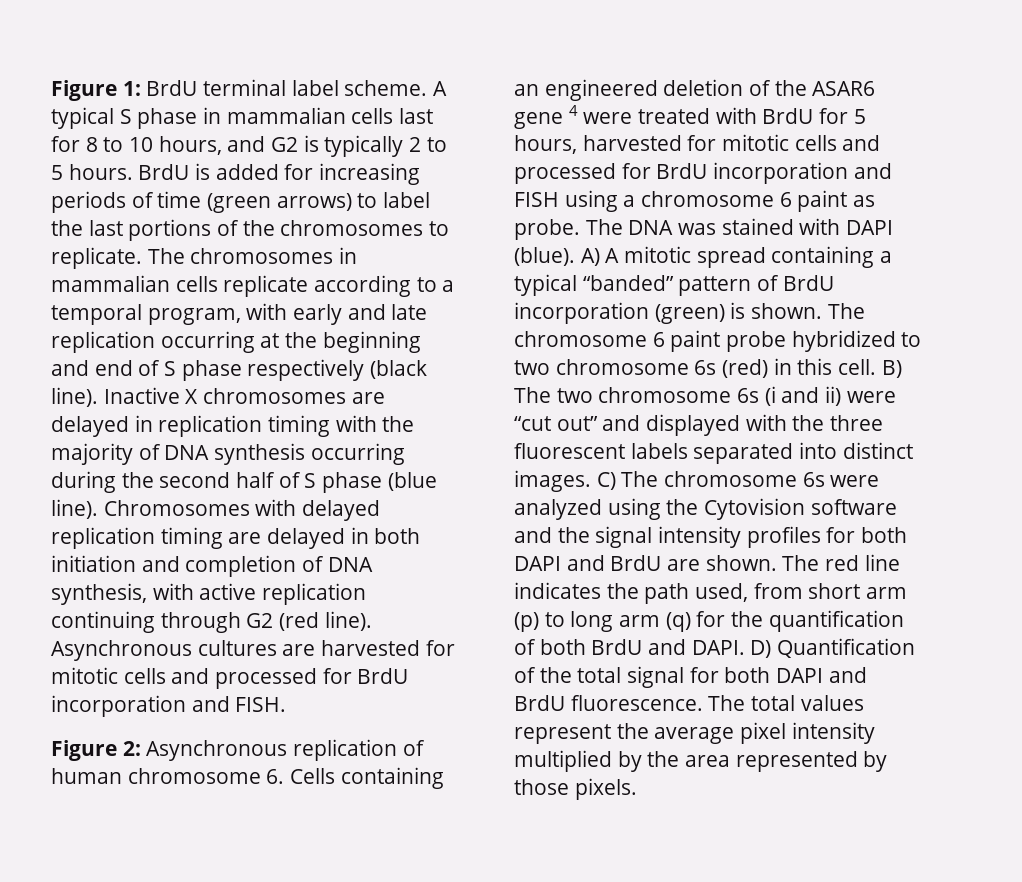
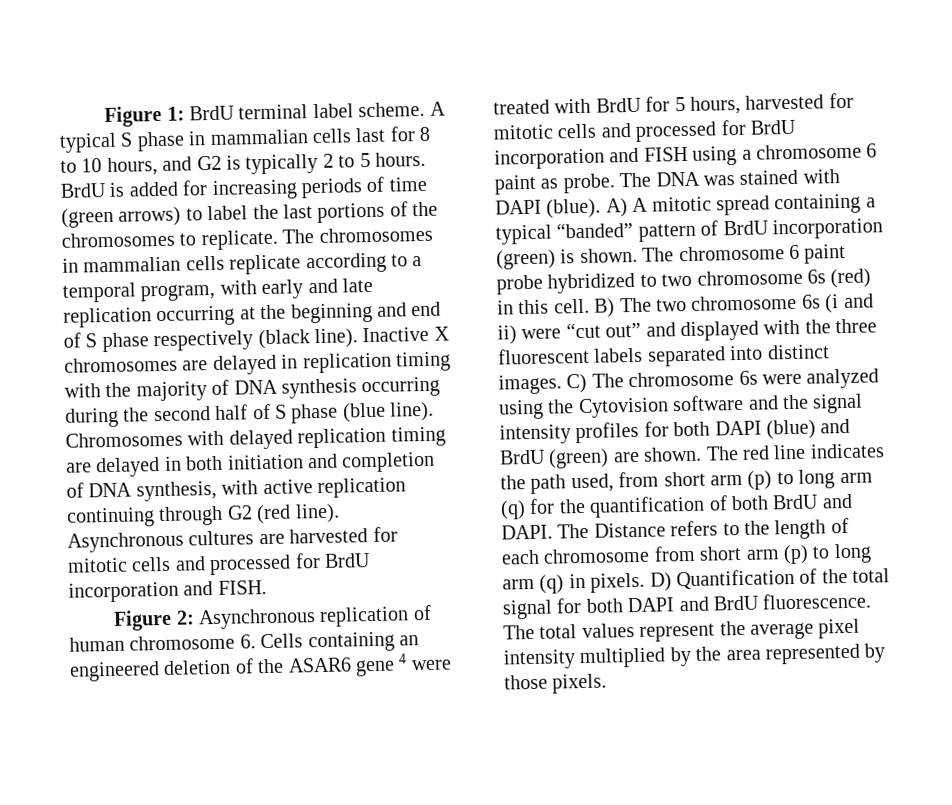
- C) The chromosome 6s were analyzed using the Cytovision software and the signal intensity profiles for both DAPI and BrdU are shown.
+ C) The chromosome 6s were analyzed using the Cytovision software and the signal intensity profiles for both DAPI (blue) and BrdU (green) are shown.
+ The Distance refers to the length of each chromosome from short arm (p) to long arm (q) in pixels.

